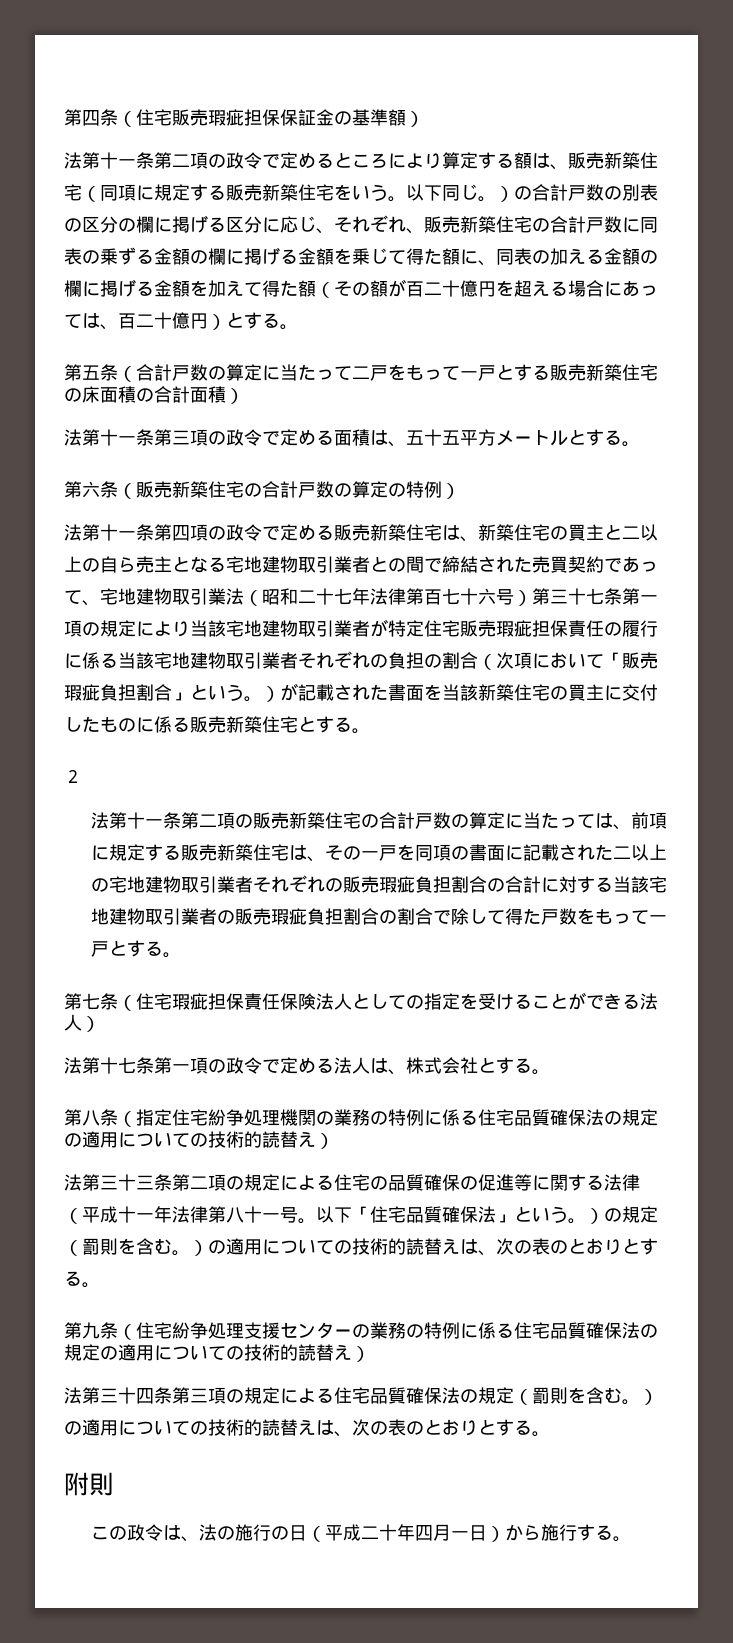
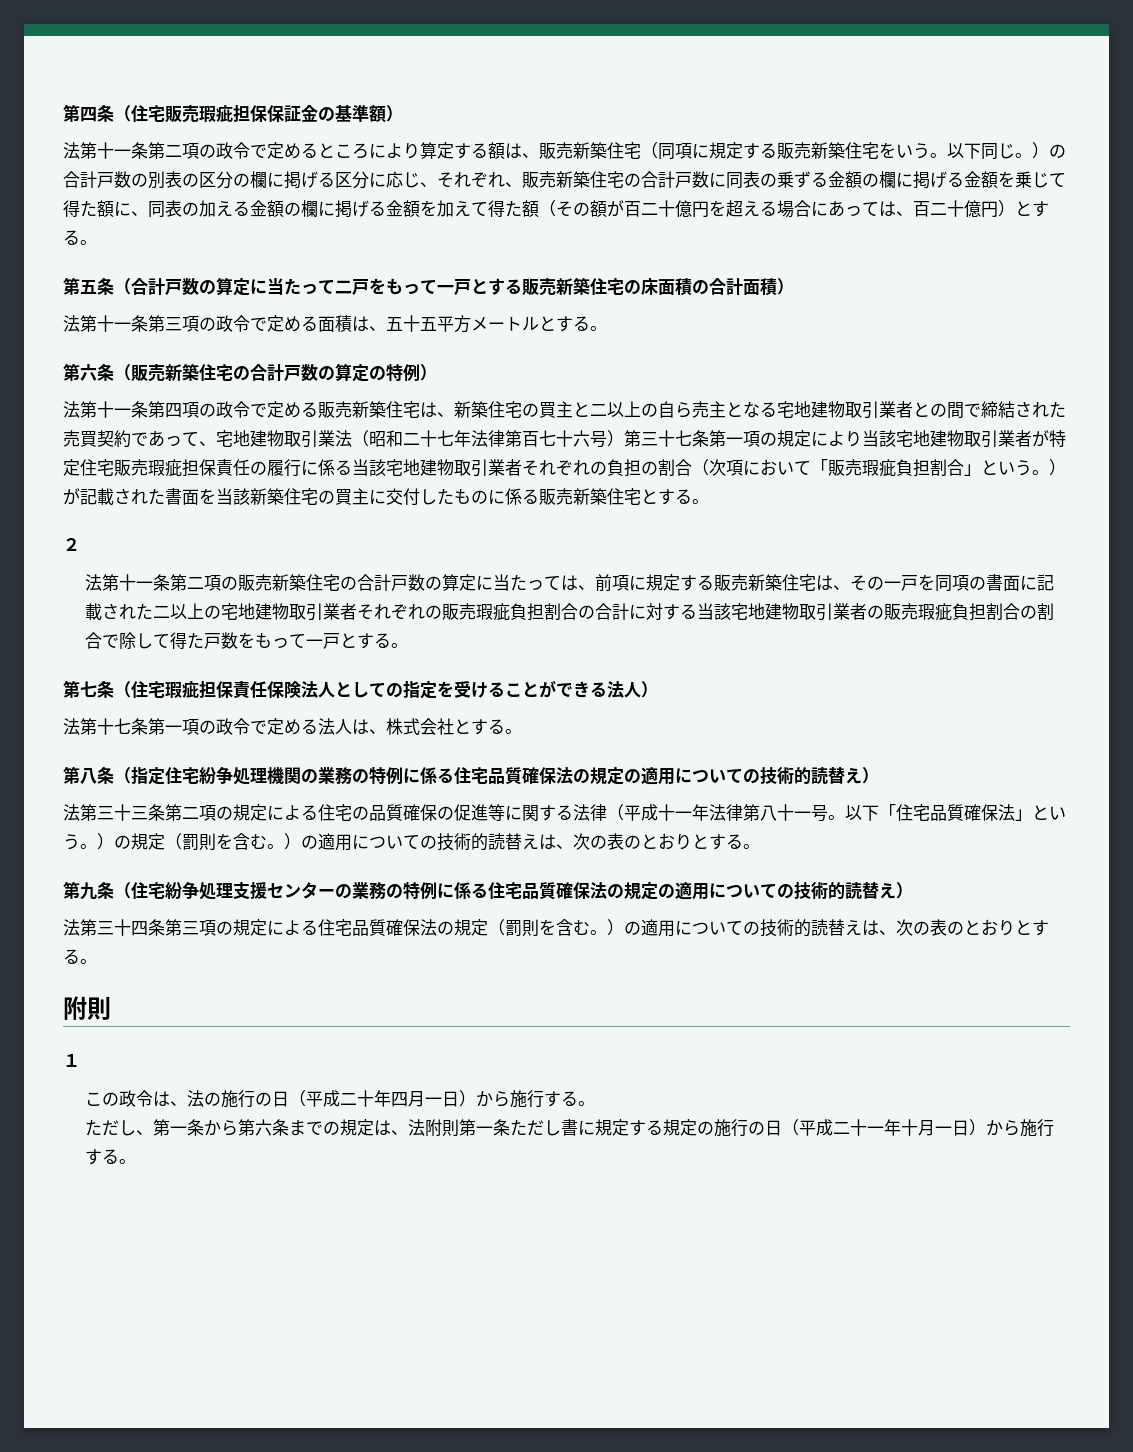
+ １
+ ただし、第一条から第六条までの規定は、法附則第一条ただし書に規定する規定の施行の日（平成二十一年十月一日）から施行する。

